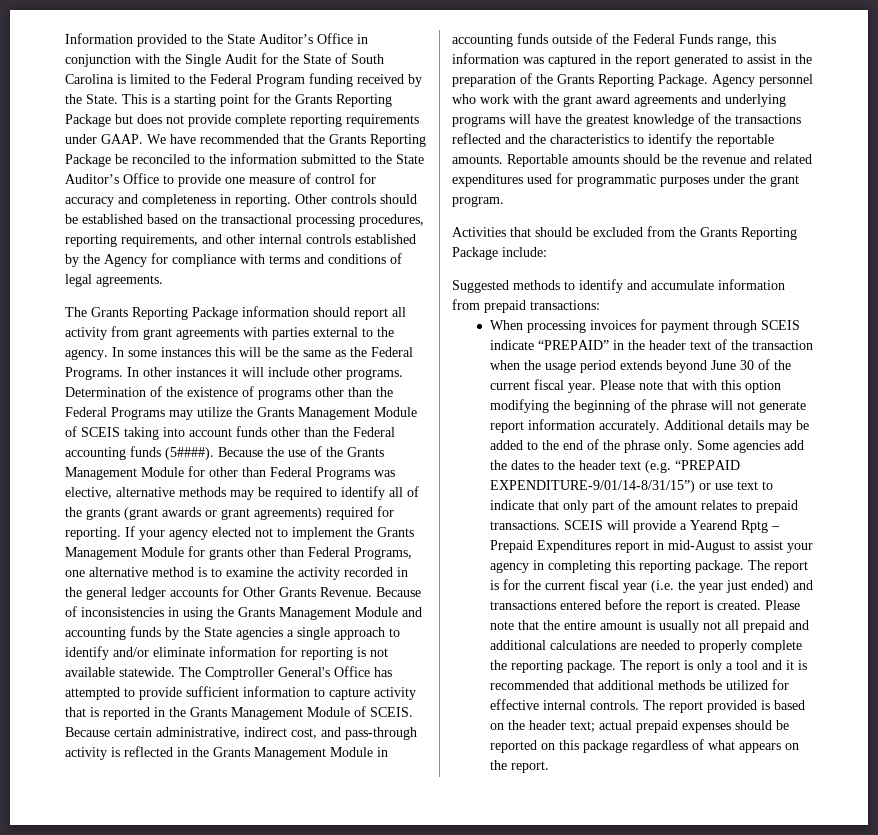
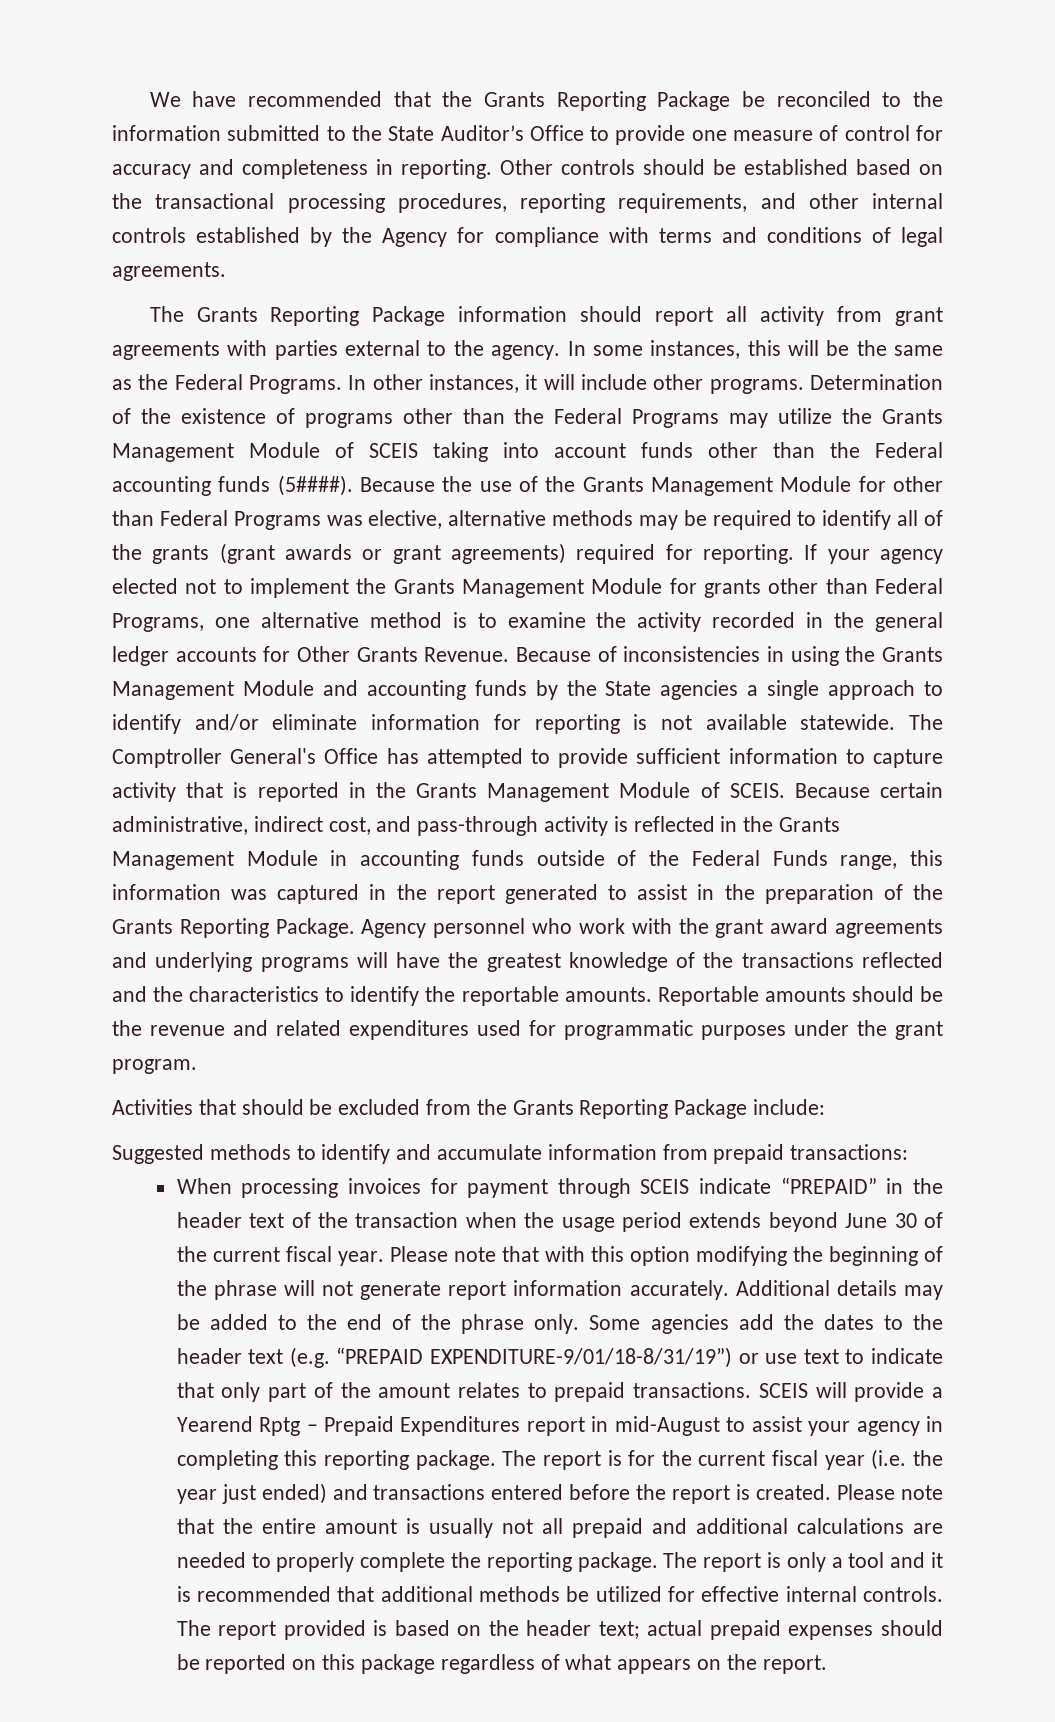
- Information provided to the State Auditor’s Office in conjunction with the Single Audit for the State of South Carolina is limited to the Federal Program funding received by the State. This is a starting point for the Grants Reporting Package but does not provide complete reporting requirements under GAAP.
- In some instances this will be the same as the Federal Programs.
+ In some instances, this will be the same as the Federal Programs.
- In other instances it will include other programs.
+ In other instances, it will include other programs.
- Some agencies add the dates to the header text (e.g. “PREPAID EXPENDITURE-9/01/14-8/31/15”) or use text to indicate that only part of the amount relates to prepaid transactions.
+ Some agencies add the dates to the header text (e.g. “PREPAID EXPENDITURE-9/01/18-8/31/19”) or use text to indicate that only part of the amount relates to prepaid transactions.

